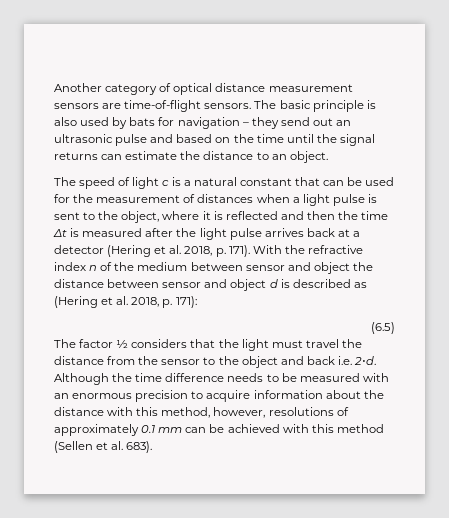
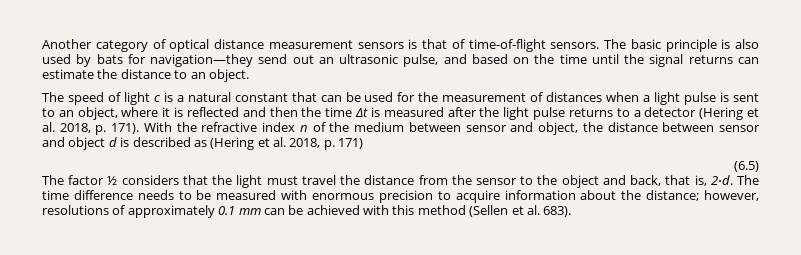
- Another category of optical distance measurement sensors are time-of-flight sensors.
+ Another category of optical distance measurement sensors is that of time-of-flight sensors.
- The basic principle is also used by bats for navigation – they send out an ultrasonic pulse and based on the time until the signal returns can estimate the distance to an object.
+ The basic principle is also used by bats for navigation—they send out an ultrasonic pulse, and based on the time until the signal returns can estimate the distance to an object.
- The speed of light c is a natural constant that can be used for the measurement of distances when a light pulse is sent to the object, where it is reflected and then the time Δt is measured after the light pulse arrives back at a detector (Hering et al. 2018, p. 171).
+ The speed of light c is a natural constant that can be used for the measurement of distances when a light pulse is sent to an object, where it is reflected and then the time Δt is measured after the light pulse returns to a detector (Hering et al. 2018, p. 171).
- With the refractive index n of the medium between sensor and object the distance between sensor and object d is described as (Hering et al. 2018, p. 171):
+ With the refractive index n of the medium between sensor and object, the distance between sensor and object d is described as (Hering et al. 2018, p. 171)
- The factor ½ considers that the light must travel the distance from the sensor to the object and back i.e. 2⋅d. Although the time difference needs to be measured with an enormous precision to acquire information about the distance with this method, however, resolutions of approximately 0.1 mm can be achieved with this method (Sellen et al. 683).
+ The factor ½ considers that the light must travel the distance from the sensor to the object and back, that is, 2⋅d. The time difference needs to be measured with enormous precision to acquire information about the distance; however, resolutions of approximately 0.1 mm can be achieved with this method (Sellen et al. 683).

